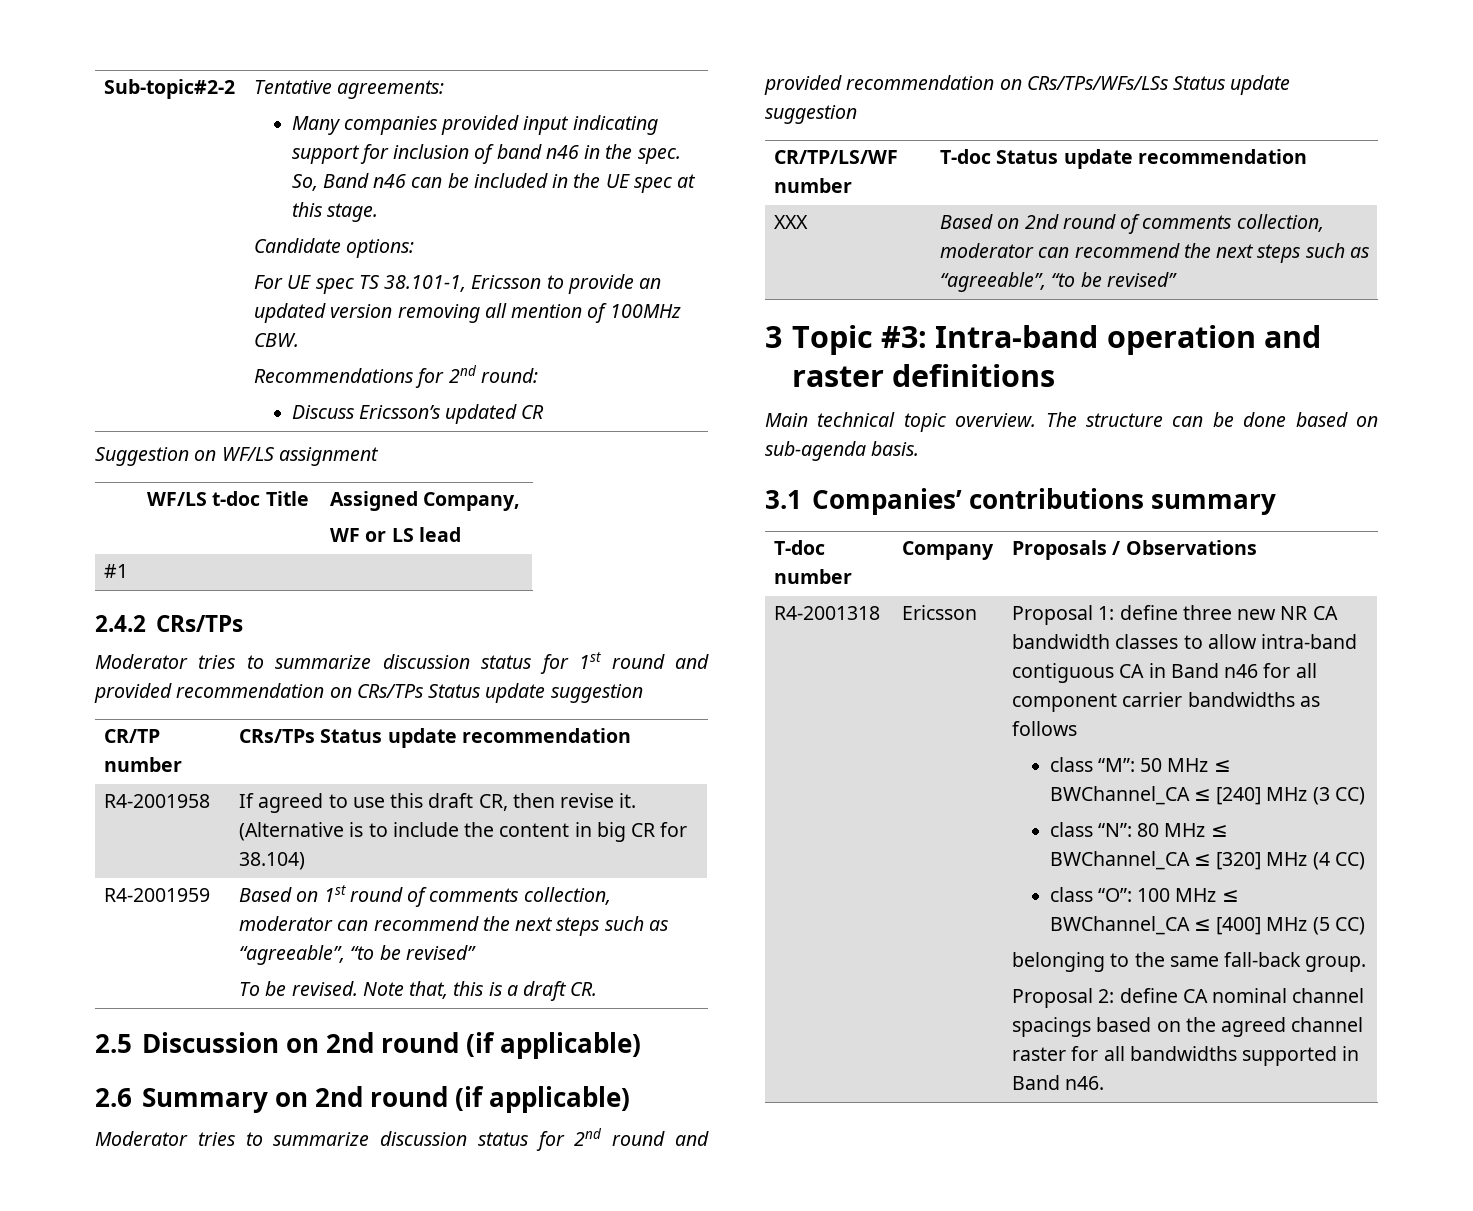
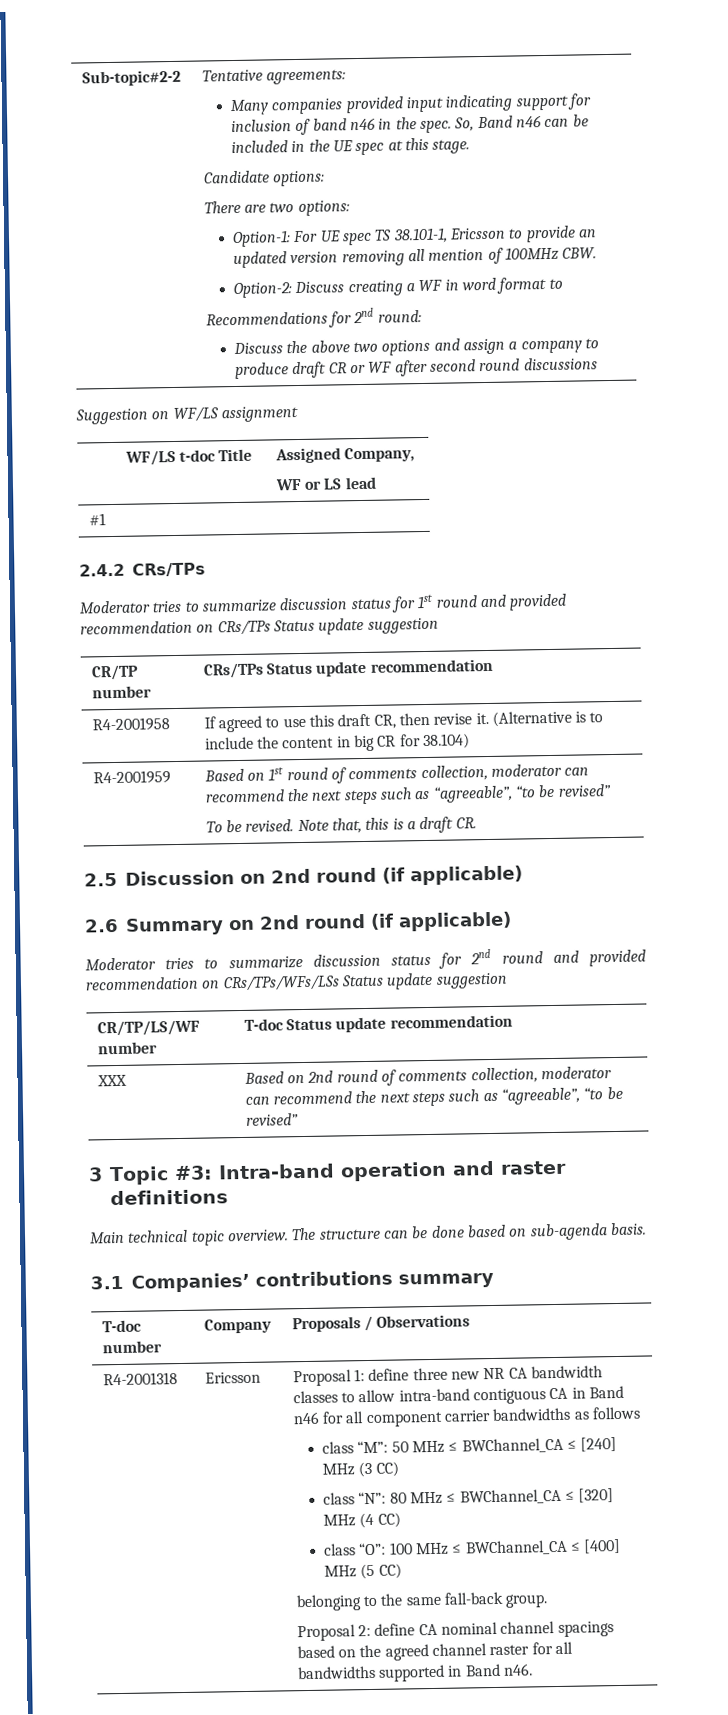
- For UE spec TS 38.101-1, Ericsson to provide an updated version removing all mention of 100MHz CBW.
+ There are two options:
+ Option-1: For UE spec TS 38.101-1, Ericsson to provide an updated version removing all mention of 100MHz CBW.
+ Option-2: Discuss creating a WF in word format to
- Discuss Ericsson’s updated CR
+ Discuss the above two options and assign a company to produce draft CR or WF after second round discussions

